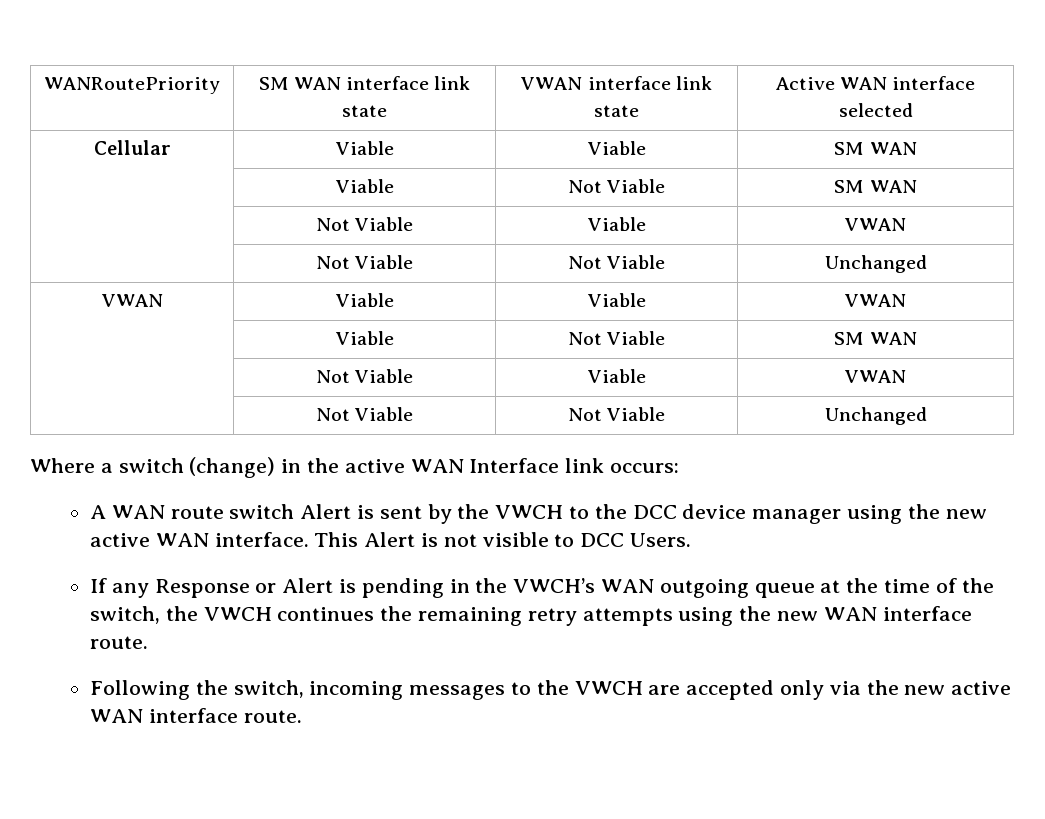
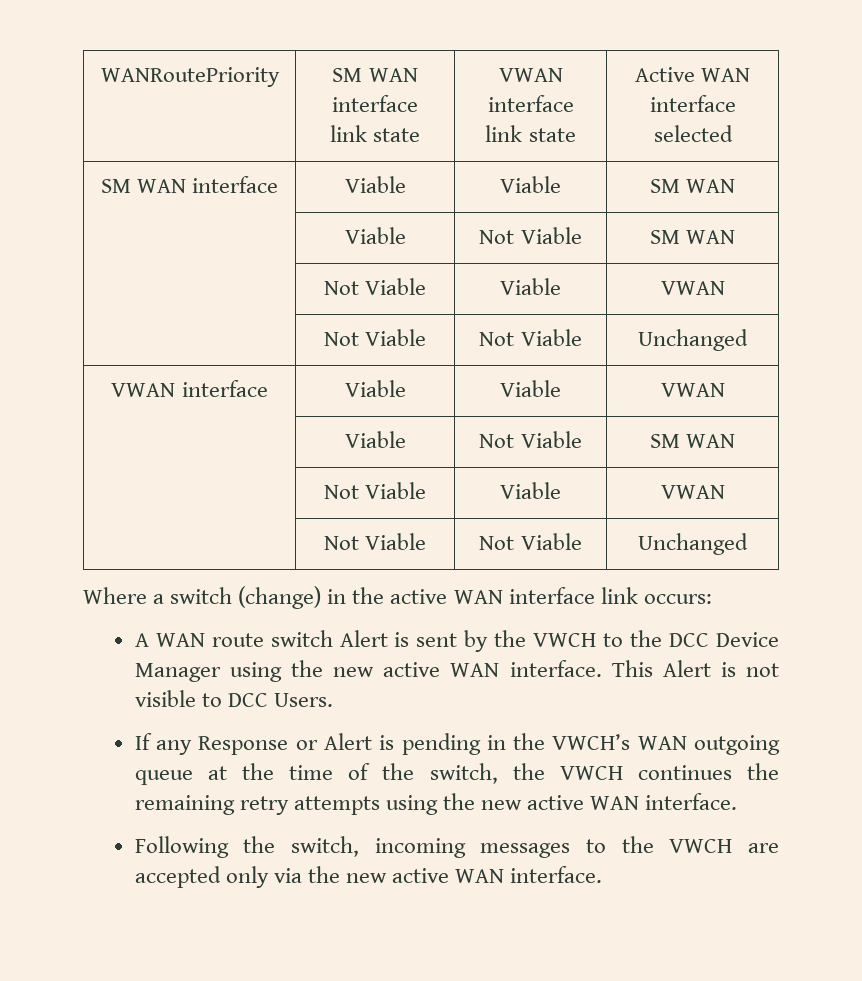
- Cellular | Viable | Viable | SM WAN
+ SM WAN interface | Viable | Viable | SM WAN
- VWAN | Viable | Viable | VWAN
+ VWAN interface | Viable | Viable | VWAN
- Where a switch (change) in the active WAN Interface link occurs:
+ Where a switch (change) in the active WAN interface link occurs:
- A WAN route switch Alert is sent by the VWCH to the DCC device manager using the new active WAN interface.
+ A WAN route switch Alert is sent by the VWCH to the DCC Device Manager using the new active WAN interface.
- If any Response or Alert is pending in the VWCH’s WAN outgoing queue at the time of the switch, the VWCH continues the remaining retry attempts using the new WAN interface route.
+ If any Response or Alert is pending in the VWCH’s WAN outgoing queue at the time of the switch, the VWCH continues the remaining retry attempts using the new active WAN interface.
- Following the switch, incoming messages to the VWCH are accepted only via the new active WAN interface route.
+ Following the switch, incoming messages to the VWCH are accepted only via the new active WAN interface.

